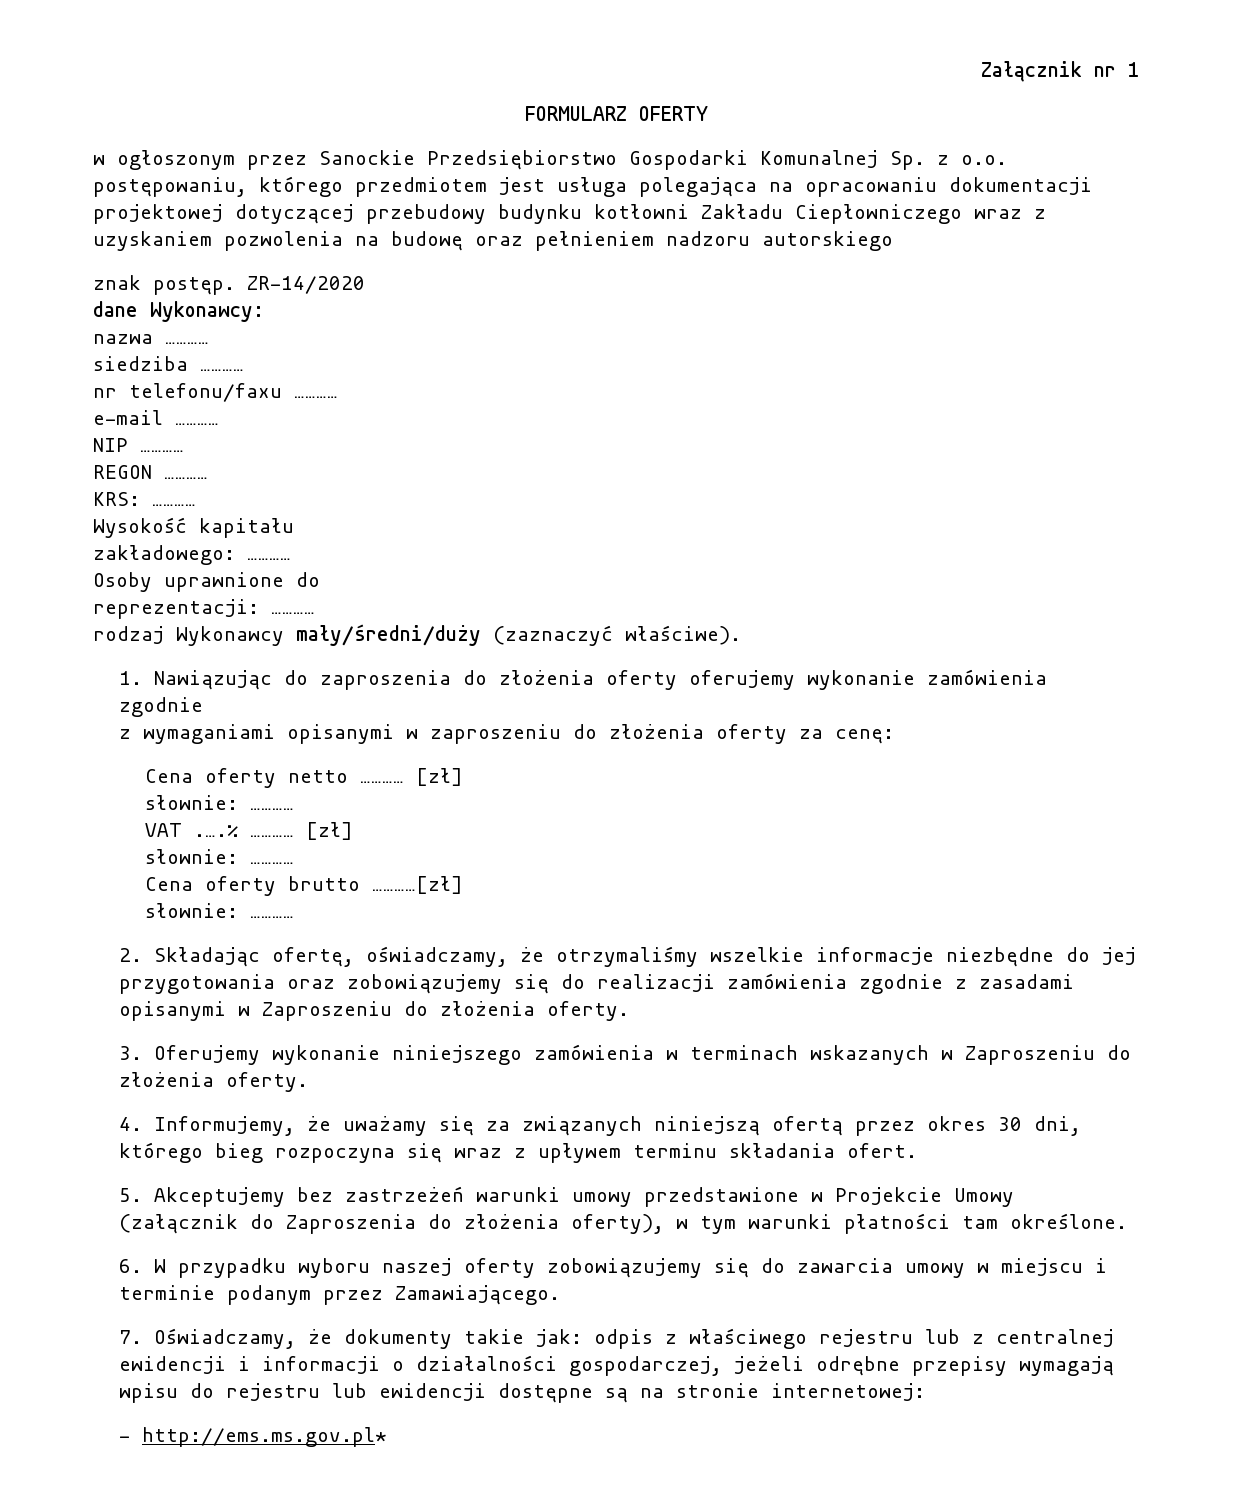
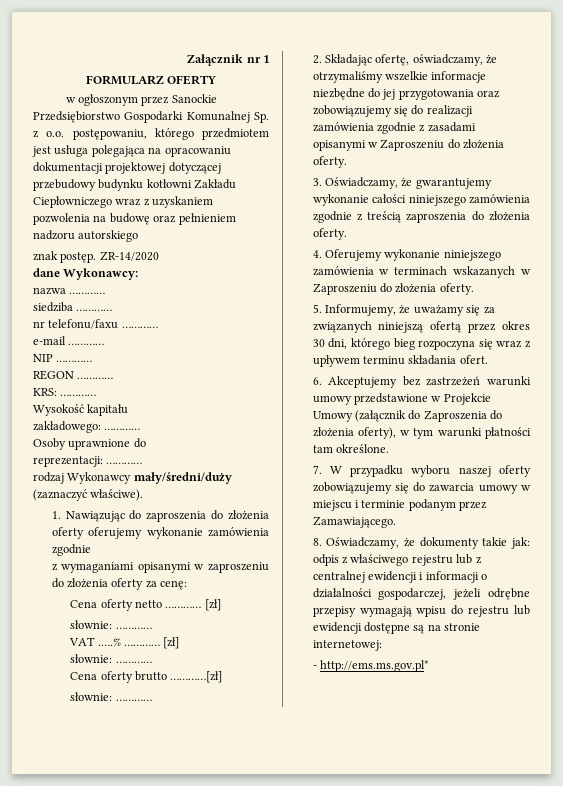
- 3. Oferujemy wykonanie niniejszego zamówienia w terminach wskazanych w Zaproszeniu do złożenia oferty.
+ 3. Oświadczamy, że gwarantujemy wykonanie całości niniejszego zamówienia zgodnie z treścią zaproszenia do złożenia oferty.
+ 4. Oferujemy wykonanie niniejszego zamówienia w terminach wskazanych w Zaproszeniu do złożenia oferty.
- 4. Informujemy, że uważamy się za związanych niniejszą ofertą przez okres 30 dni, którego bieg rozpoczyna się wraz z upływem terminu składania ofert.
+ 5. Informujemy, że uważamy się za związanych niniejszą ofertą przez okres 30 dni, którego bieg rozpoczyna się wraz z upływem terminu składania ofert.
- 5. Akceptujemy bez zastrzeżeń warunki umowy przedstawione w Projekcie Umowy (załącznik do Zaproszenia do złożenia oferty), w tym warunki płatności tam określone.
+ 6. Akceptujemy bez zastrzeżeń warunki umowy przedstawione w Projekcie Umowy (załącznik do Zaproszenia do złożenia oferty), w tym warunki płatności tam określone.
- 6. W przypadku wyboru naszej oferty zobowiązujemy się do zawarcia umowy w miejscu i terminie podanym przez Zamawiającego.
+ 7. W przypadku wyboru naszej oferty zobowiązujemy się do zawarcia umowy w miejscu i terminie podanym przez Zamawiającego.
- 7. Oświadczamy, że dokumenty takie jak: odpis z właściwego rejestru lub z centralnej ewidencji i informacji o działalności gospodarczej, jeżeli odrębne przepisy wymagają wpisu do rejestru lub ewidencji dostępne są na stronie internetowej:
+ 8. Oświadczamy, że dokumenty takie jak: odpis z właściwego rejestru lub z centralnej ewidencji i informacji o działalności gospodarczej, jeżeli odrębne przepisy wymagają wpisu do rejestru lub ewidencji dostępne są na stronie internetowej:

